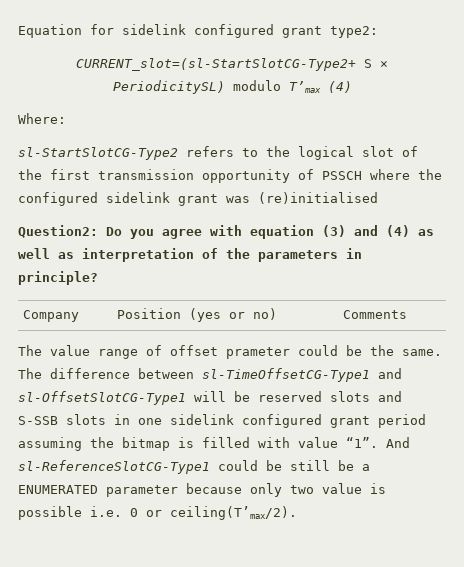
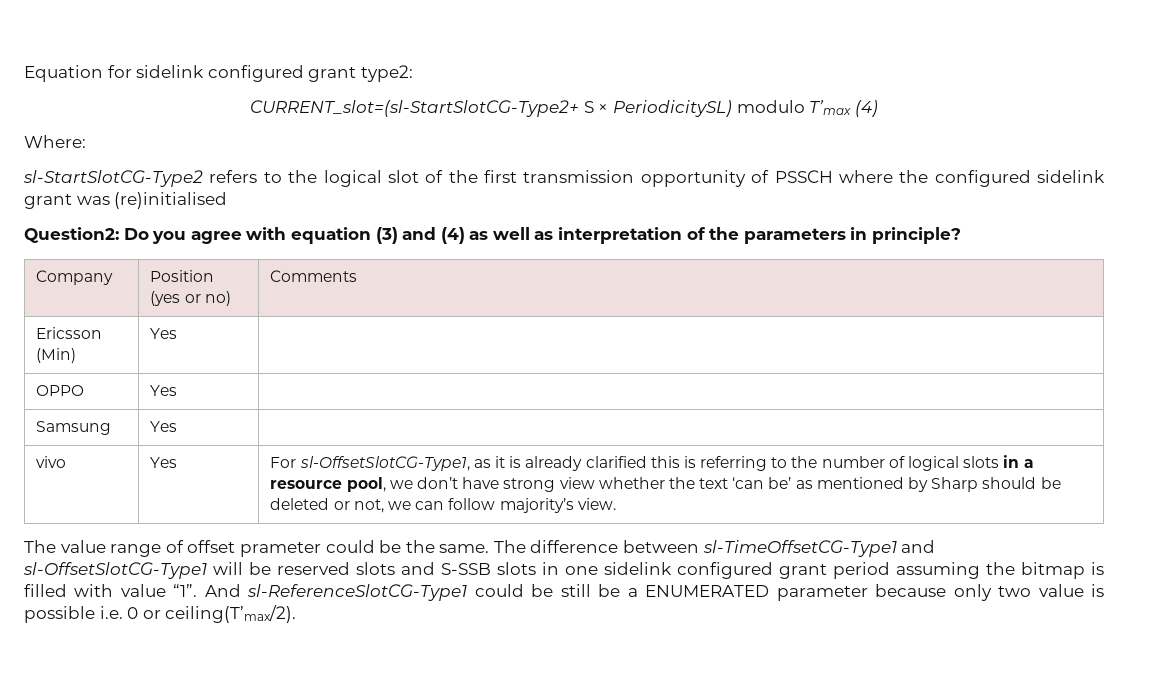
+ Ericsson (Min) | Yes |
+ OPPO | Yes |
+ Samsung | Yes |
+ vivo | Yes | For sl-OffsetSlotCG-Type1, as it is already clarified this is referring to the number of logical slots in a resource pool, we don’t have strong view whether the text ‘can be’ as mentioned by Sharp should be deleted or not, we can follow majority’s view.

